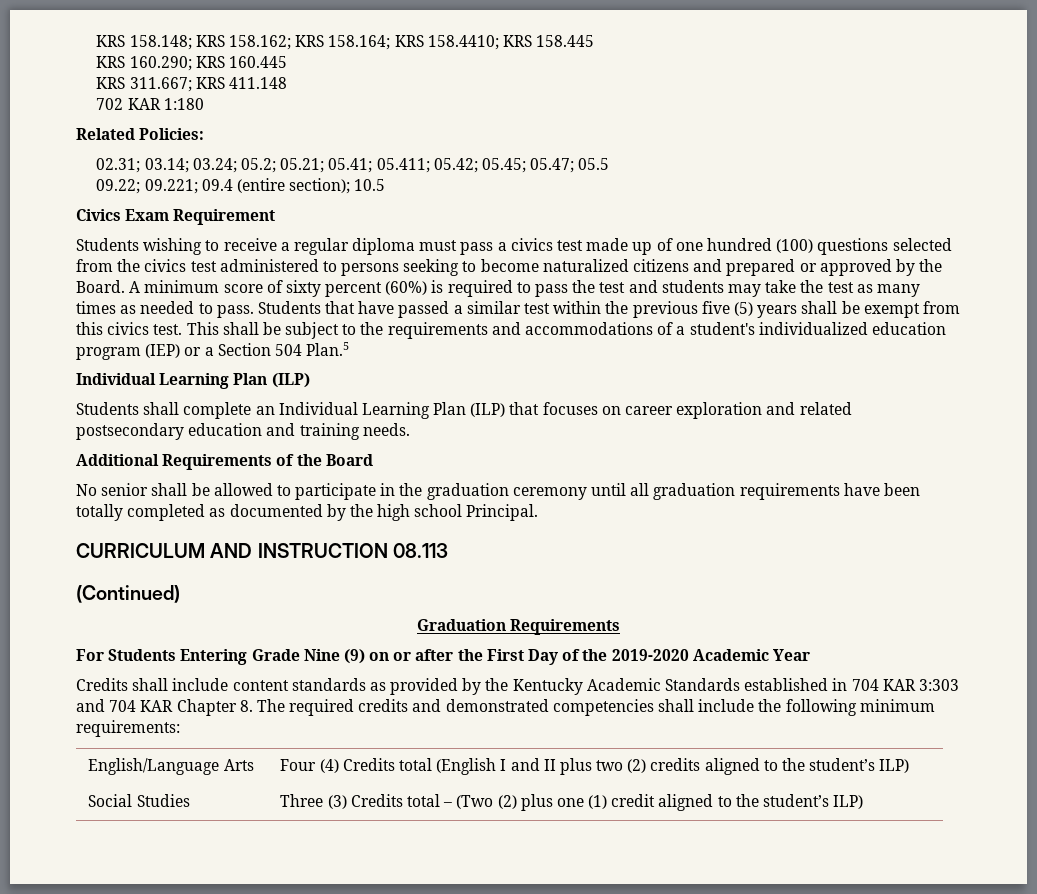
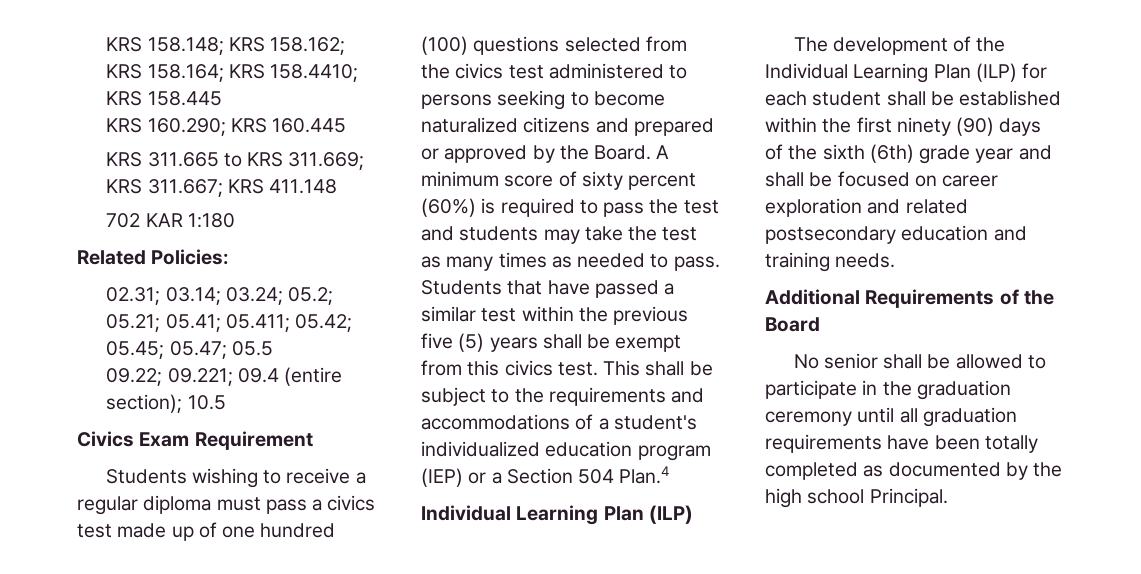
- KRS 311.667; KRS 411.148
+ KRS 311.665 to KRS 311.669; KRS 311.667; KRS 411.148
- This shall be subject to the requirements and accommodations of a student's individualized education program (IEP) or a Section 504 Plan.5
+ This shall be subject to the requirements and accommodations of a student's individualized education program (IEP) or a Section 504 Plan.4
- Students shall complete an Individual Learning Plan (ILP) that focuses on career exploration and related postsecondary education and training needs.
+ The development of the Individual Learning Plan (ILP) for each student shall be established within the first ninety (90) days of the sixth (6th) grade year and shall be focused on career exploration and related postsecondary education and training needs.
- CURRICULUM AND INSTRUCTION 08.113
- (Continued)
- Graduation Requirements
- For Students Entering Grade Nine (9) on or after the First Day of the 2019-2020 Academic Year
- Credits shall include content standards as provided by the Kentucky Academic Standards established in 704 KAR 3:303 and 704 KAR Chapter 8. The required credits and demonstrated competencies shall include the following minimum requirements:
- English/Language Arts | Four (4) Credits total (English I and II plus two (2) credits aligned to the student’s ILP)
- Social Studies | Three (3) Credits total – (Two (2) plus one (1) credit aligned to the student’s ILP)

